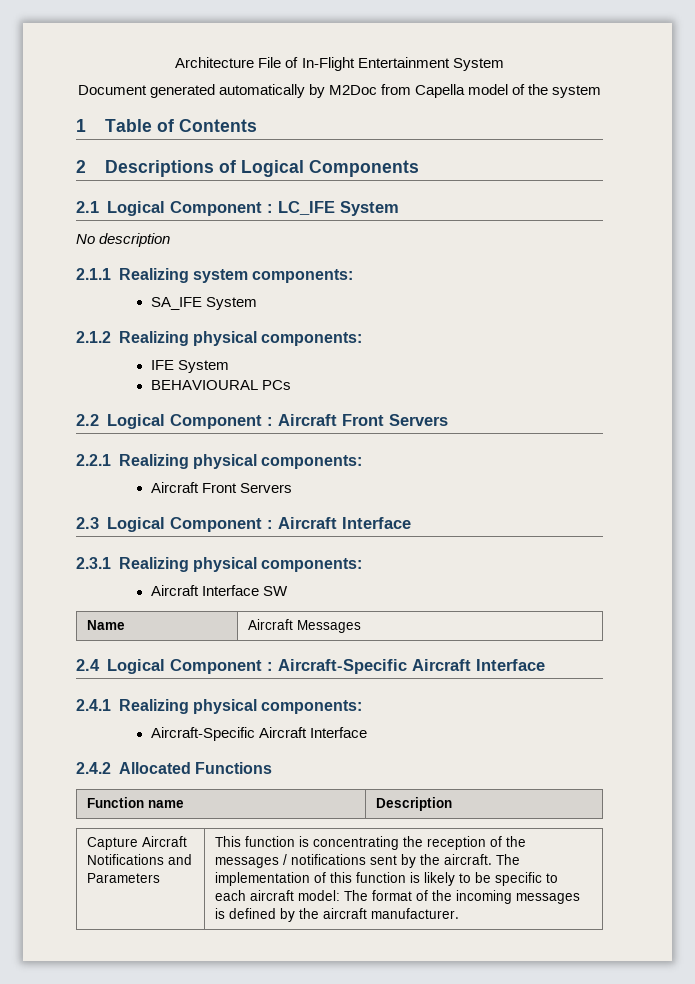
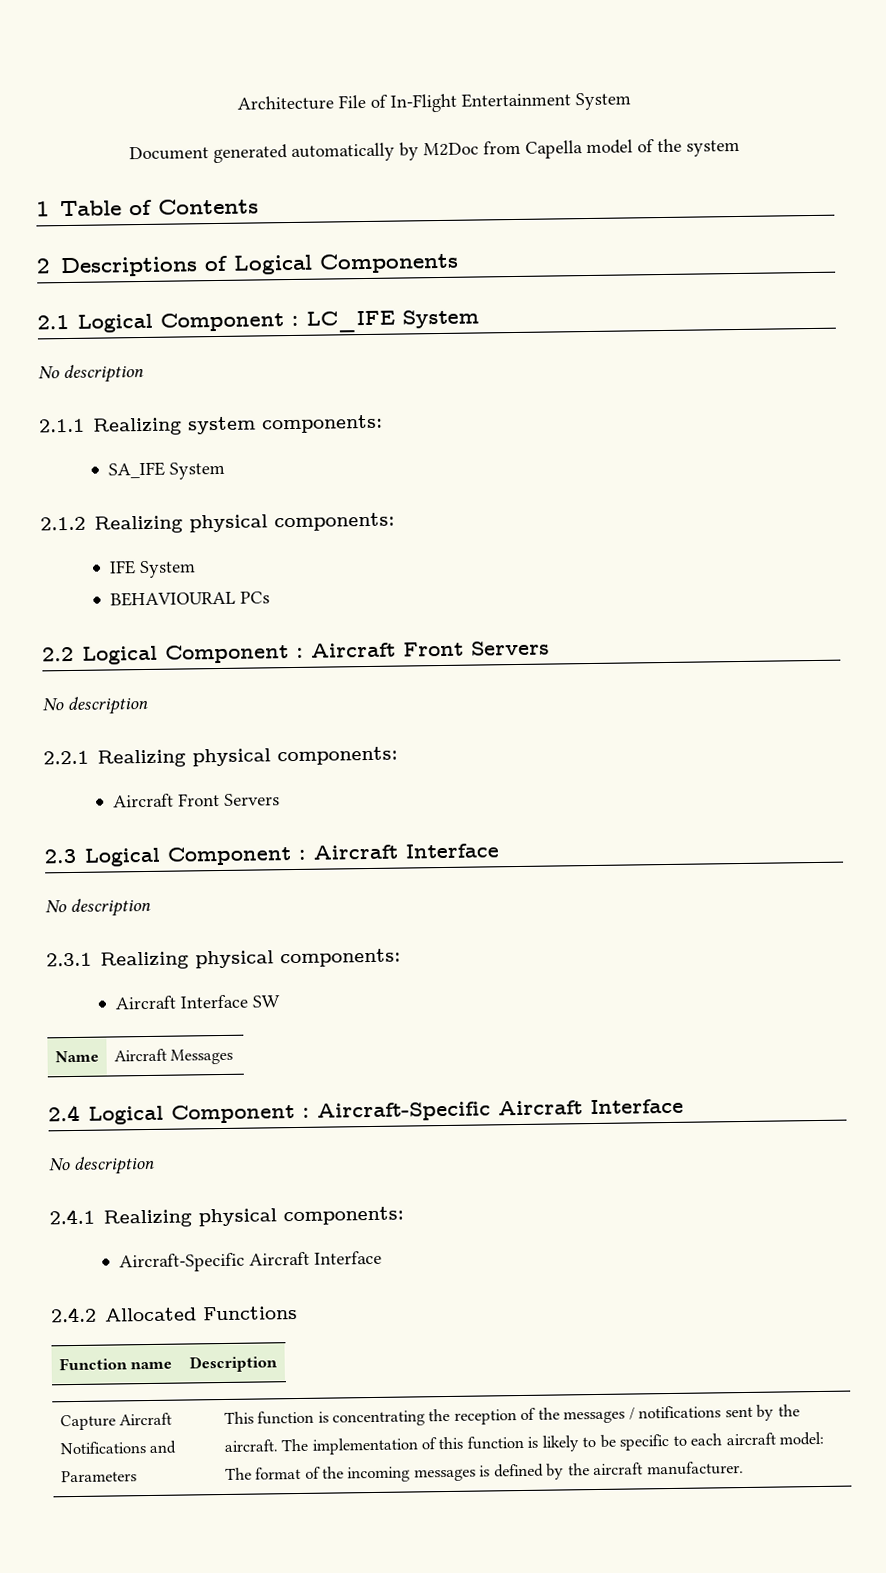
  2.2 Logical Component : Aircraft Front Servers
+ No description
  2.3 Logical Component : Aircraft Interface
+ No description
  2.4 Logical Component : Aircraft-Specific Aircraft Interface
+ No description

